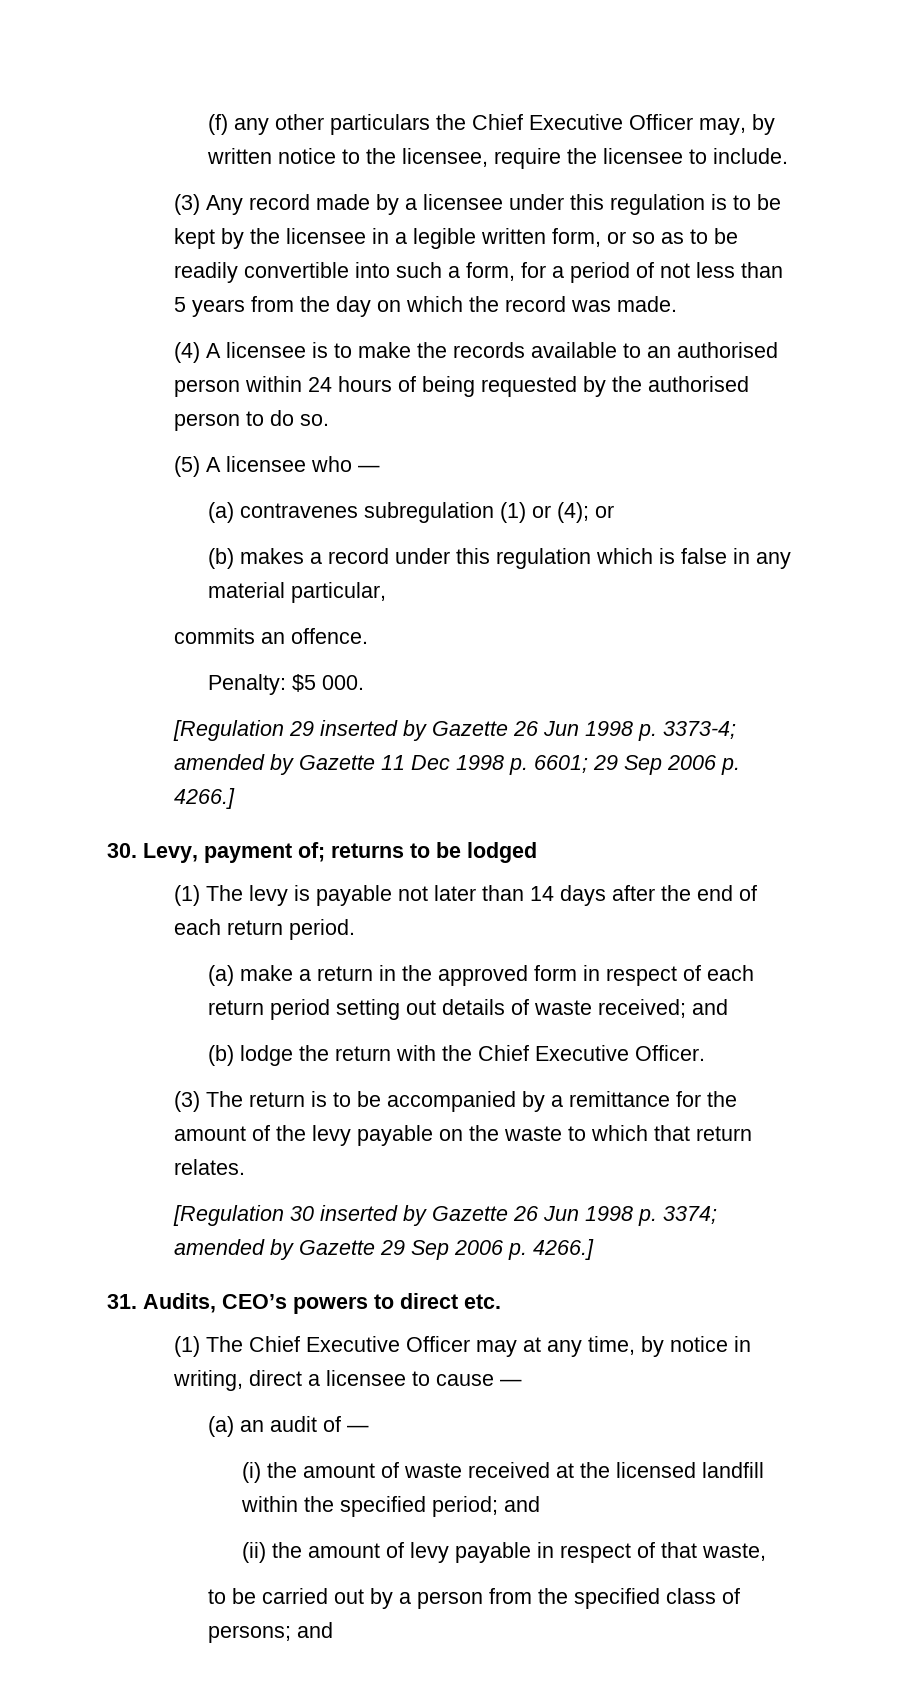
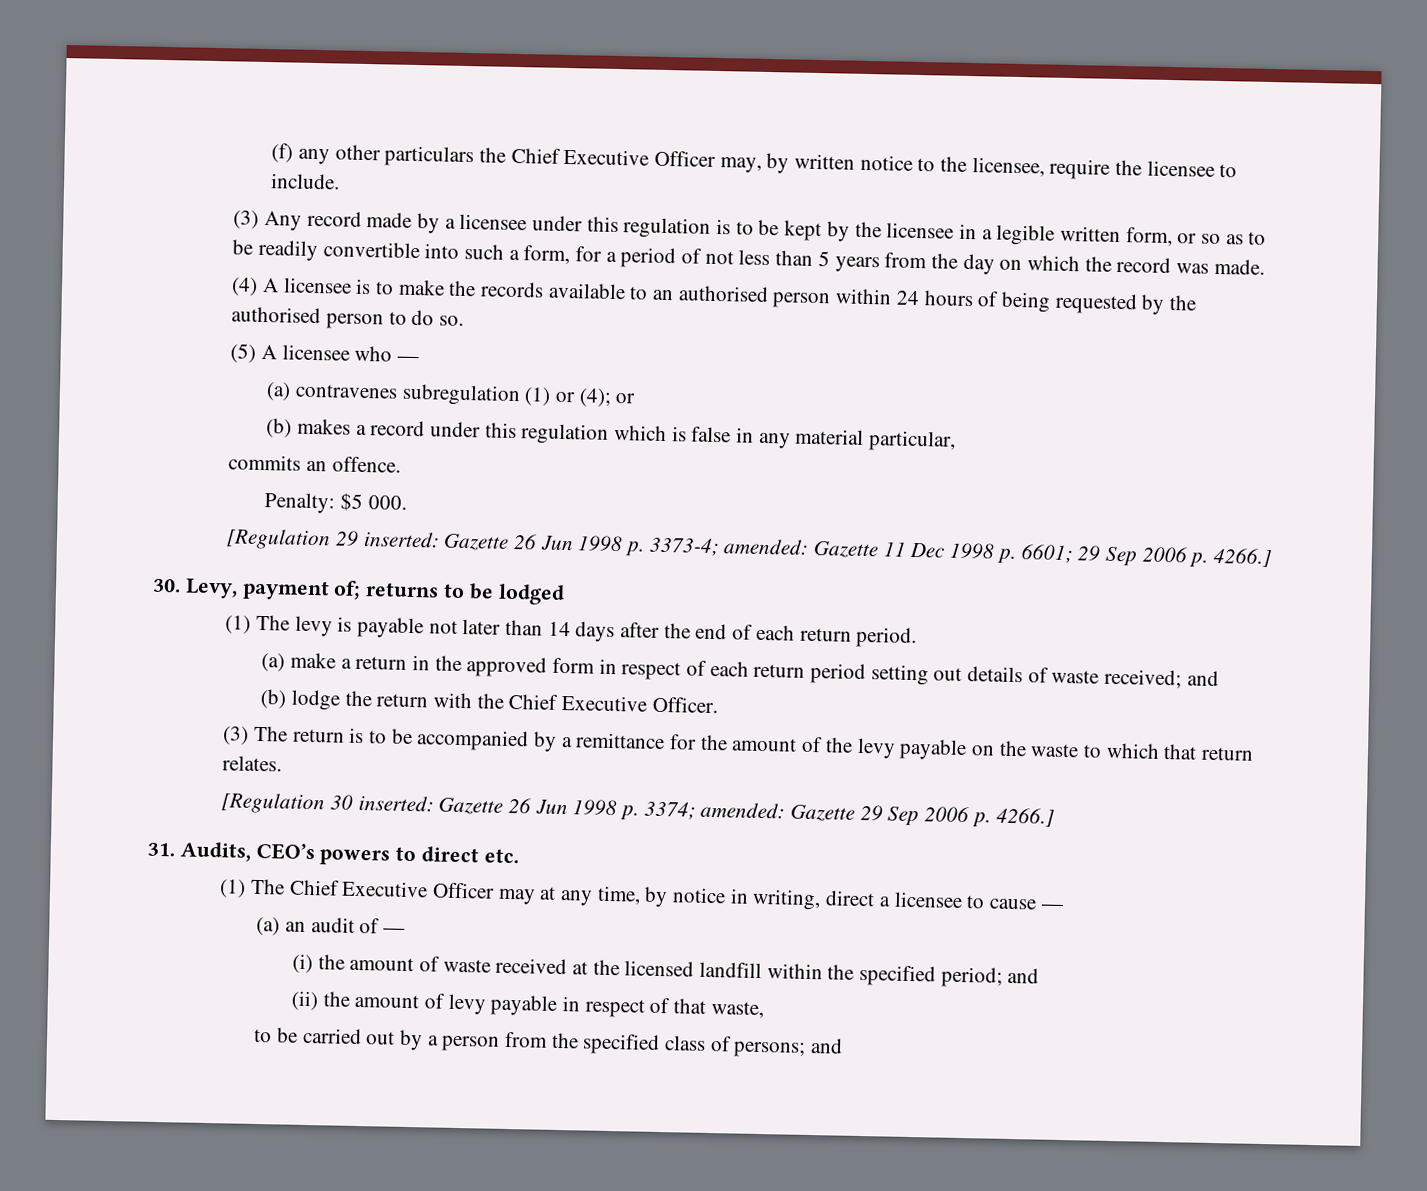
- [Regulation 29 inserted by Gazette 26 Jun 1998 p. 3373-4; amended by Gazette 11 Dec 1998 p. 6601; 29 Sep 2006 p. 4266.]
+ [Regulation 29 inserted: Gazette 26 Jun 1998 p. 3373-4; amended: Gazette 11 Dec 1998 p. 6601; 29 Sep 2006 p. 4266.]
- [Regulation 30 inserted by Gazette 26 Jun 1998 p. 3374; amended by Gazette 29 Sep 2006 p. 4266.]
+ [Regulation 30 inserted: Gazette 26 Jun 1998 p. 3374; amended: Gazette 29 Sep 2006 p. 4266.]

